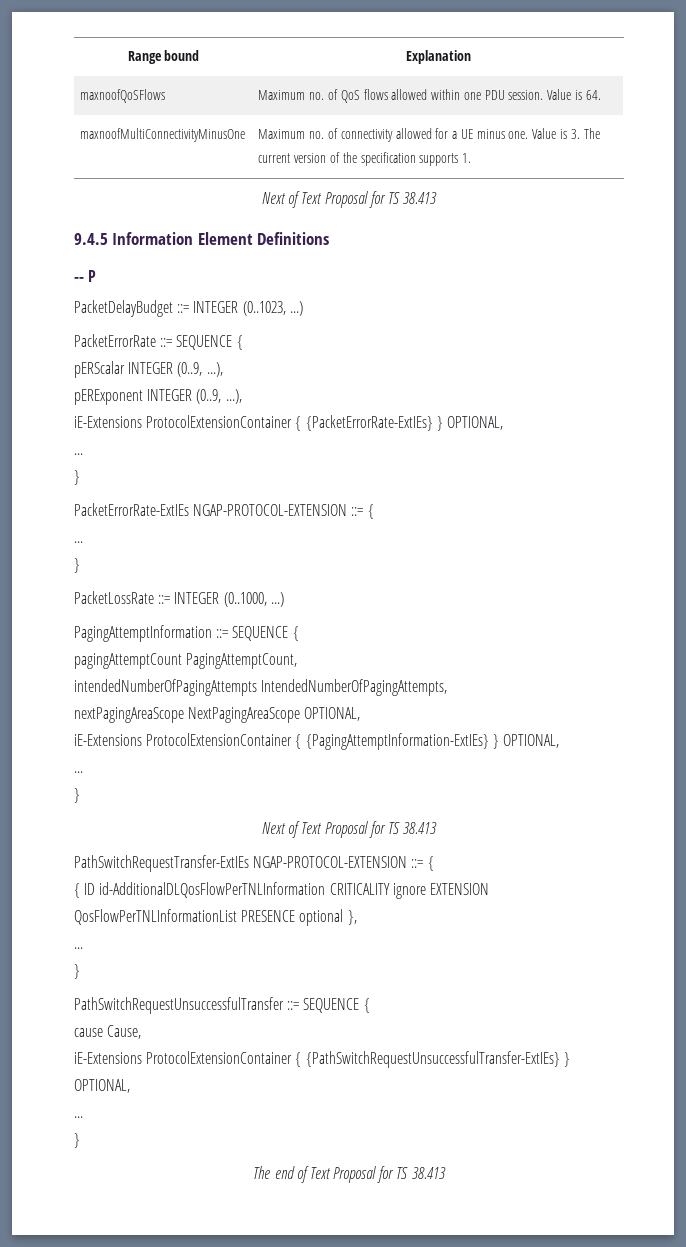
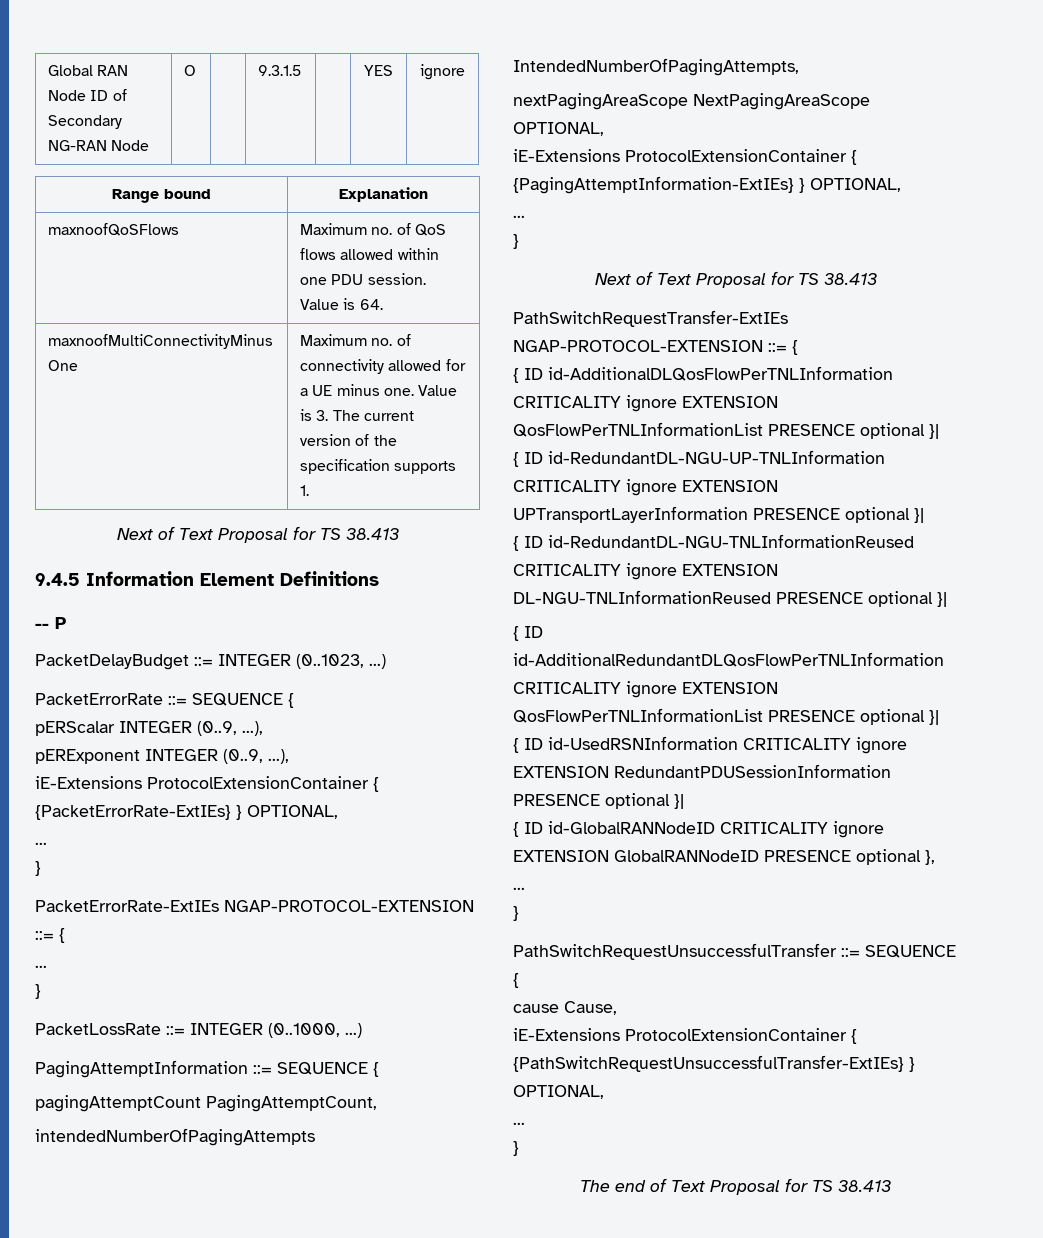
+ Global RAN Node ID of Secondary NG-RAN Node | O | | 9.3.1.5 | | YES | ignore
- { ID id-AdditionalDLQosFlowPerTNLInformation CRITICALITY ignore EXTENSION QosFlowPerTNLInformationList PRESENCE optional },
+ { ID id-AdditionalDLQosFlowPerTNLInformation CRITICALITY ignore EXTENSION QosFlowPerTNLInformationList PRESENCE optional }|
+ { ID id-RedundantDL-NGU-UP-TNLInformation CRITICALITY ignore EXTENSION UPTransportLayerInformation PRESENCE optional }|
+ { ID id-RedundantDL-NGU-TNLInformationReused CRITICALITY ignore EXTENSION DL-NGU-TNLInformationReused PRESENCE optional }|
+ { ID id-AdditionalRedundantDLQosFlowPerTNLInformation CRITICALITY ignore EXTENSION QosFlowPerTNLInformationList PRESENCE optional }|
+ { ID id-UsedRSNInformation CRITICALITY ignore EXTENSION RedundantPDUSessionInformation PRESENCE optional }|
+ { ID id-GlobalRANNodeID CRITICALITY ignore EXTENSION GlobalRANNodeID PRESENCE optional },

